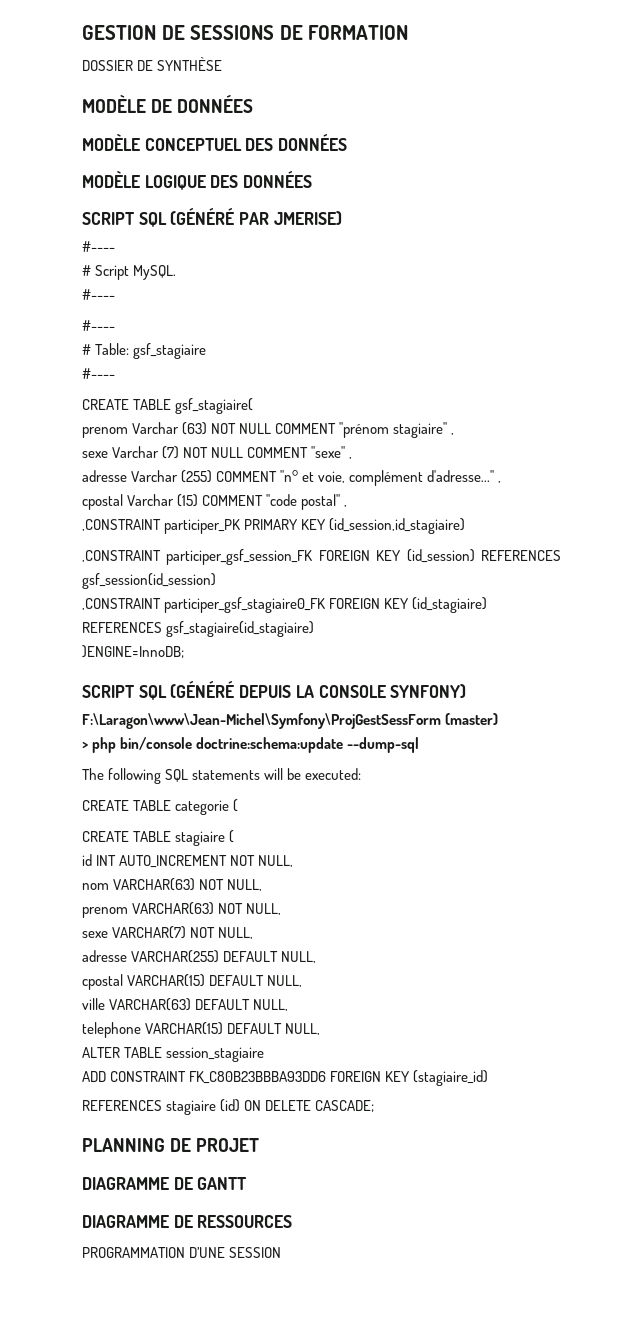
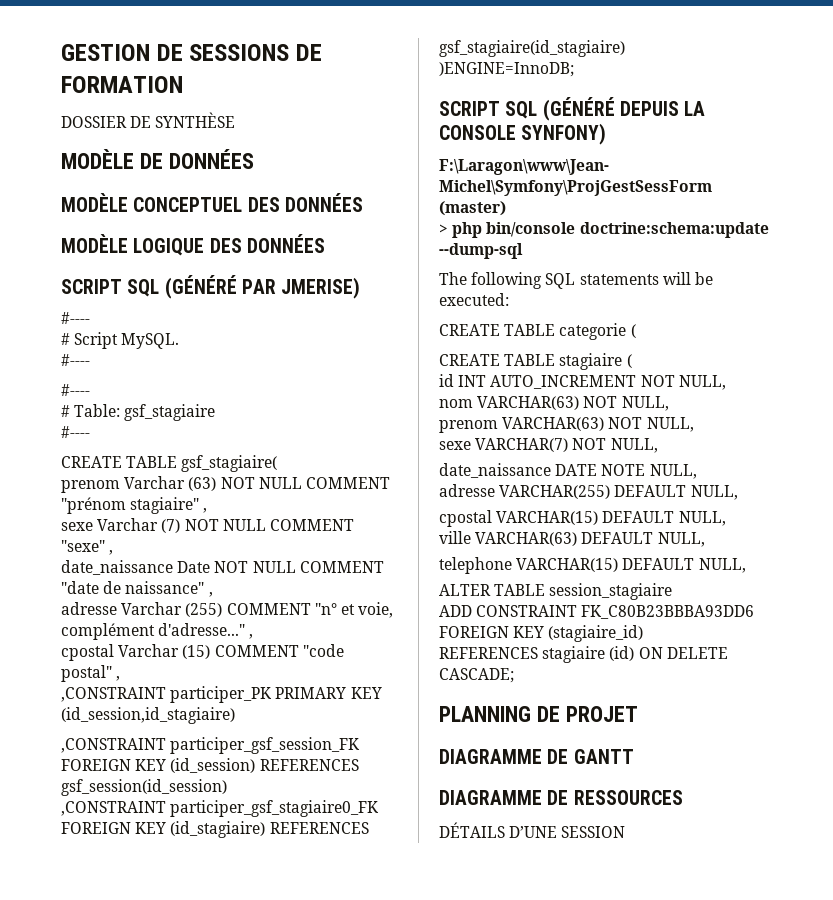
+ date_naissance Date NOT NULL COMMENT "date de naissance" ,
+ date_naissance DATE NOTE NULL,
- PROGRAMMATION D’UNE SESSION
+ DÉTAILS D’UNE SESSION

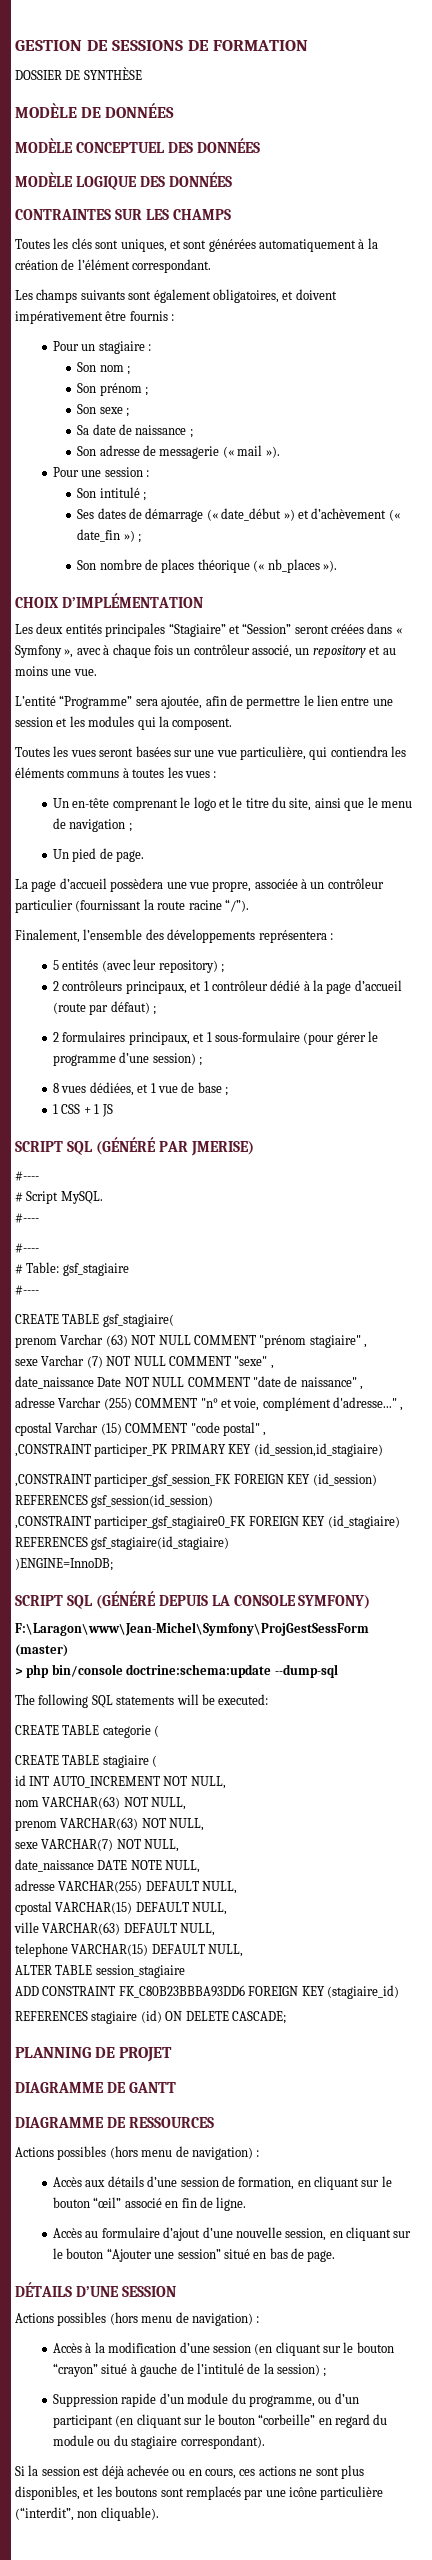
+ CONTRAINTES SUR LES CHAMPS
+ Toutes les clés sont uniques, et sont générées automatiquement à la création de l’élément correspondant.
+ Les champs suivants sont également obligatoires, et doivent impérativement être fournis :
+ Pour un stagiaire :
+ Son nom ;
+ Son prénom ;
+ Son sexe ;
+ Sa date de naissance ;
+ Son adresse de messagerie (« mail »).
+ Pour une session :
+ Son intitulé ;
+ Ses dates de démarrage (« date_début ») et d’achèvement (« date_fin ») ;
+ Son nombre de places théorique (« nb_places »).
+ CHOIX D’IMPLÉMENTATION
+ Les deux entités principales “Stagiaire” et “Session” seront créées dans « Symfony », avec à chaque fois un contrôleur associé, un repository et au moins une vue.
+ L’entité “Programme” sera ajoutée, afin de permettre le lien entre une session et les modules qui la composent.
+ Toutes les vues seront basées sur une vue particulière, qui contiendra les éléments communs à toutes les vues :
+ Un en-tête comprenant le logo et le titre du site, ainsi que le menu de navigation ;
+ Un pied de page.
+ La page d’accueil possèdera une vue propre, associée à un contrôleur particulier (fournissant la route racine “/”).
+ Finalement, l’ensemble des développements représentera :
+ 5 entités (avec leur repository) ;
+ 2 contrôleurs principaux, et 1 contrôleur dédié à la page d’accueil (route par défaut) ;
+ 2 formulaires principaux, et 1 sous-formulaire (pour gérer le programme d’une session) ;
+ 8 vues dédiées, et 1 vue de base ;
+ 1 CSS + 1 JS
- SCRIPT SQL (GÉNÉRÉ DEPUIS LA CONSOLE SYNFONY)
+ SCRIPT SQL (GÉNÉRÉ DEPUIS LA CONSOLE SYMFONY)
  DIAGRAMME DE RESSOURCES
+ Actions possibles (hors menu de navigation) :
+ Accès aux détails d’une session de formation, en cliquant sur le bouton “œil” associé en fin de ligne.
+ Accès au formulaire d’ajout d’une nouvelle session, en cliquant sur le bouton “Ajouter une session” situé en bas de page.
  DÉTAILS D’UNE SESSION
+ Actions possibles (hors menu de navigation) :
+ Accès à la modification d’une session (en cliquant sur le bouton “crayon” situé à gauche de l’intitulé de la session) ;
+ Suppression rapide d’un module du programme, ou d’un participant (en cliquant sur le bouton “corbeille” en regard du module ou du stagiaire correspondant).
+ Si la session est déjà achevée ou en cours, ces actions ne sont plus disponibles, et les boutons sont remplacés par une icône particulière (“interdit”, non cliquable).

